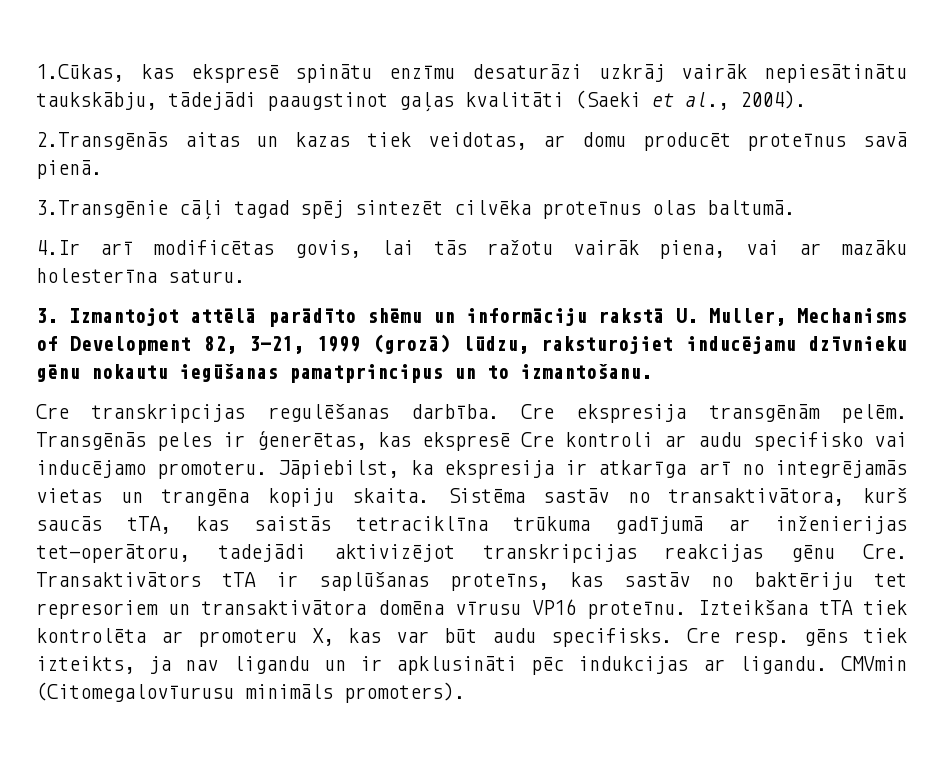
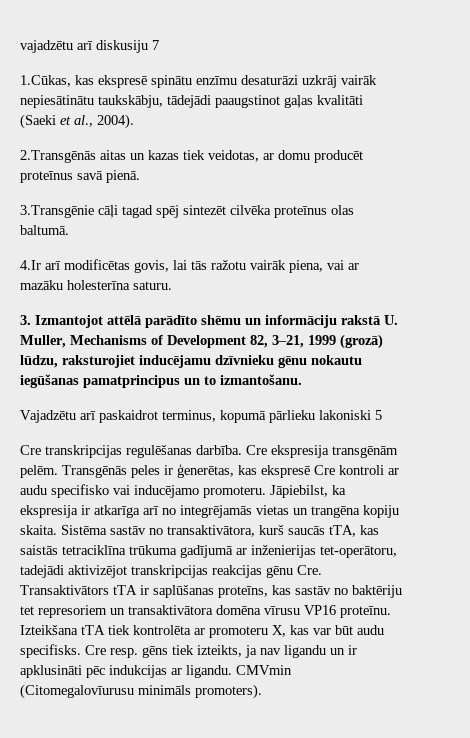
+ vajadzētu arī diskusiju 7
+ Vajadzētu arī paskaidrot terminus, kopumā pārlieku lakoniski 5

